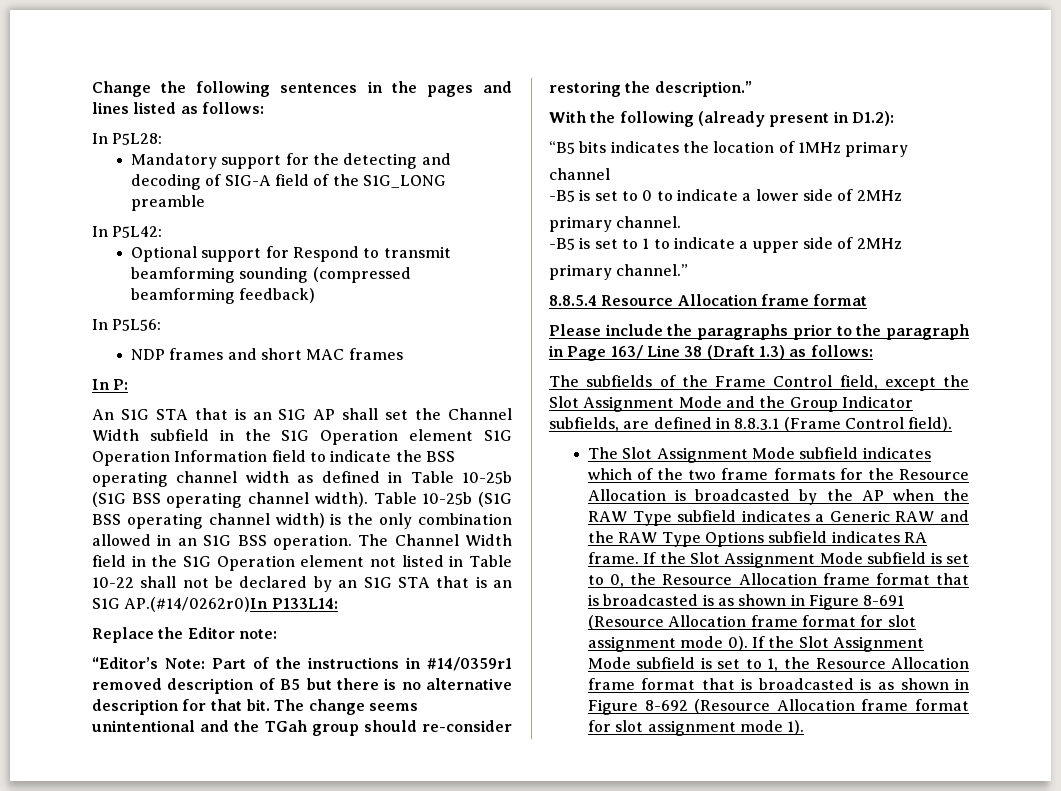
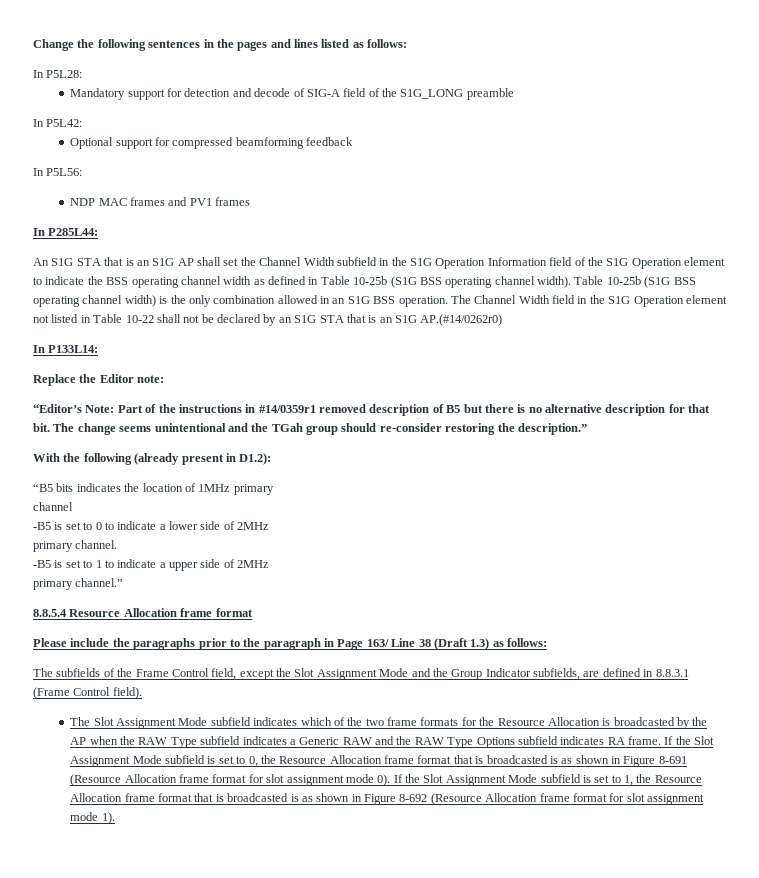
- Mandatory support for the detecting and decoding of SIG-A field of the S1G_LONG preamble
+ Mandatory support for detection and decode of SIG-A field of the S1G_LONG preamble
- Optional support for Respond to transmit beamforming sounding (compressed beamforming feedback)
+ Optional support for compressed beamforming feedback
- NDP frames and short MAC frames
+ NDP MAC frames and PV1 frames
- In P:
+ In P285L44:
- An S1G STA that is an S1G AP shall set the Channel Width subfield in the S1G Operation element S1G Operation Information field to indicate the BSS operating channel width as defined in Table 10-25b (S1G BSS operating channel width).
+ An S1G STA that is an S1G AP shall set the Channel Width subfield in the S1G Operation Information field of the S1G Operation element to indicate the BSS operating channel width as defined in Table 10-25b (S1G BSS operating channel width).
- The Channel Width field in the S1G Operation element not listed in Table 10-22 shall not be declared by an S1G STA that is an S1G AP.(#14/0262r0)In P133L14:
+ The Channel Width field in the S1G Operation element not listed in Table 10-22 shall not be declared by an S1G STA that is an S1G AP.(#14/0262r0)
+ In P133L14:

